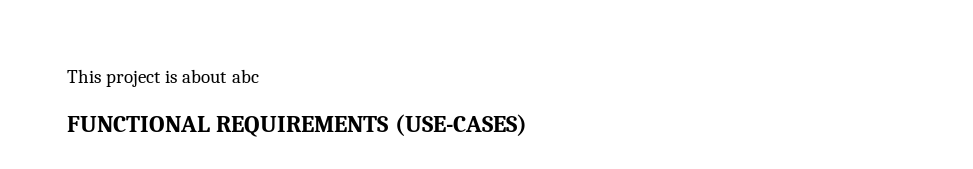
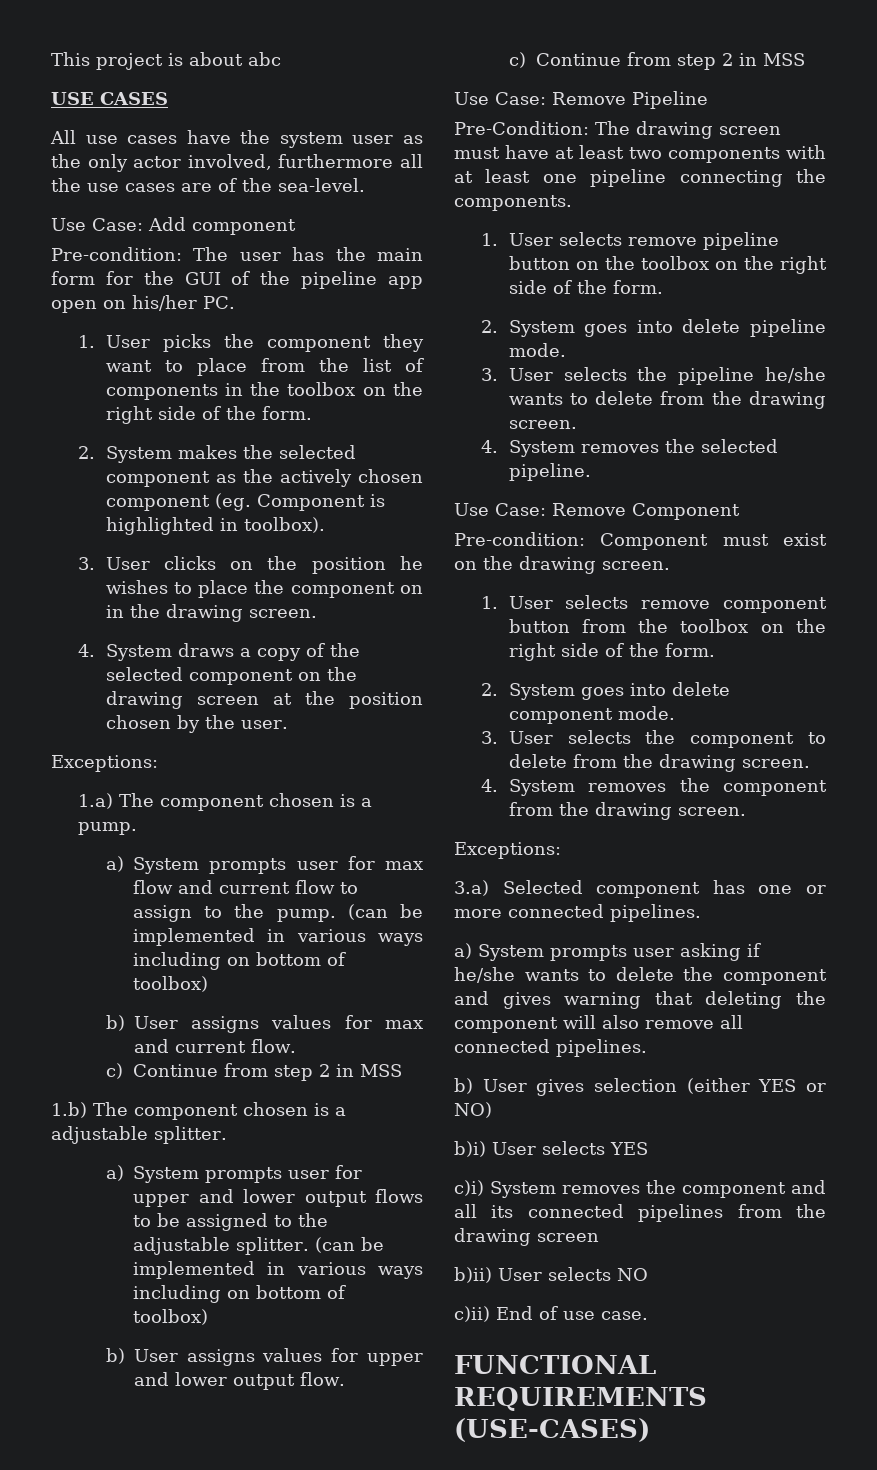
+ USE CASES
+ All use cases have the system user as the only actor involved, furthermore all the use cases are of the sea-level.
+ Use Case: Add component
+ Pre-condition: The user has the main form for the GUI of the pipeline app open on his/her PC.
+ 1. User picks the component they want to place from the list of components in the toolbox on the right side of the form.
+ 2. System makes the selected component as the actively chosen component (eg. Component is highlighted in toolbox).
+ 3. User clicks on the position he wishes to place the component on in the drawing screen.
+ 4. System draws a copy of the selected component on the drawing screen at the position chosen by the user.
+ Exceptions:
+ 1.a) The component chosen is a pump.
+ a) System prompts user for max flow and current flow to assign to the pump. (can be implemented in various ways including on bottom of toolbox)
+ b) User assigns values for max and current flow.
+ c) Continue from step 2 in MSS
+ 1.b) The component chosen is a adjustable splitter.
+ a) System prompts user for upper and lower output flows to be assigned to the adjustable splitter. (can be implemented in various ways including on bottom of toolbox)
+ b) User assigns values for upper and lower output flow.
+ c) Continue from step 2 in MSS
+ Use Case: Remove Pipeline
+ Pre-Condition: The drawing screen must have at least two components with at least one pipeline connecting the components.
+ 1. User selects remove pipeline button on the toolbox on the right side of the form.
+ 2. System goes into delete pipeline mode.
+ 3. User selects the pipeline he/she wants to delete from the drawing screen.
+ 4. System removes the selected pipeline.
+ Use Case: Remove Component
+ Pre-condition: Component must exist on the drawing screen.
+ 1. User selects remove component button from the toolbox on the right side of the form.
+ 2. System goes into delete component mode.
+ 3. User selects the component to delete from the drawing screen.
+ 4. System removes the component from the drawing screen.
+ Exceptions:
+ 3.a) Selected component has one or more connected pipelines.
+ a) System prompts user asking if he/she wants to delete the component and gives warning that deleting the component will also remove all connected pipelines.
+ b) User gives selection (either YES or NO)
+ b)i) User selects YES
+ c)i) System removes the component and all its connected pipelines from the drawing screen
+ b)ii) User selects NO
+ c)ii) End of use case.

